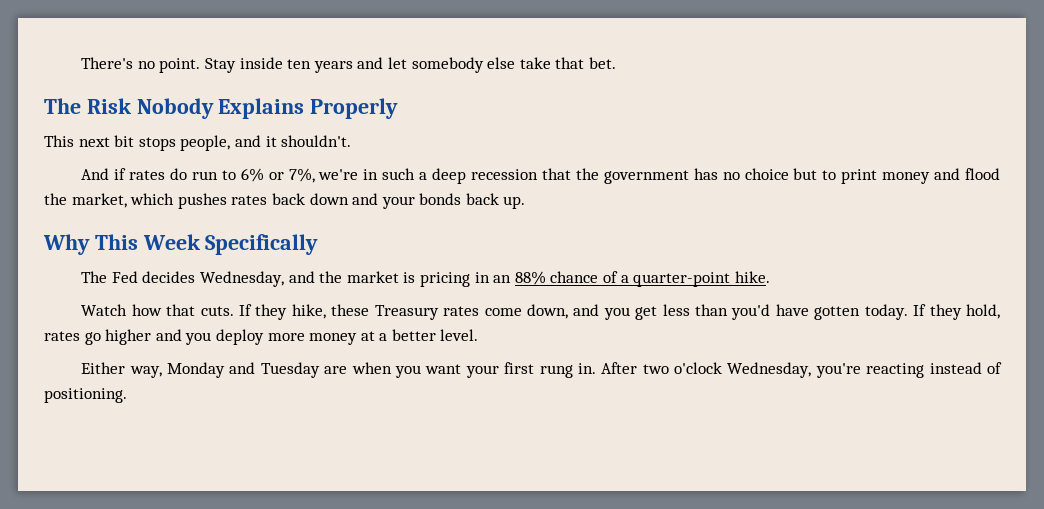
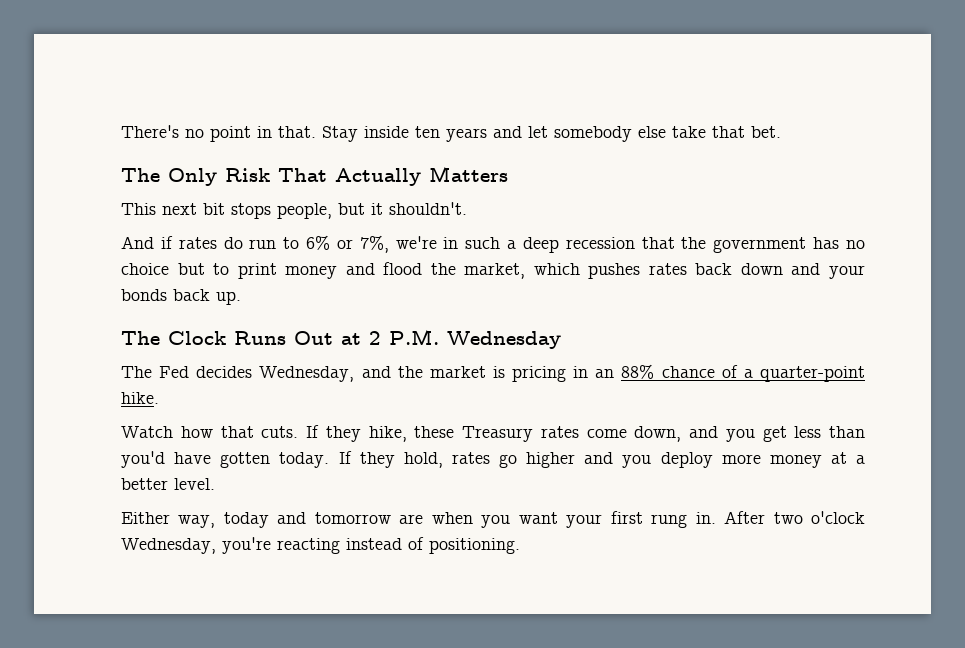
- There's no point.
+ There's no point in that.
- The Risk Nobody Explains Properly
+ The Only Risk That Actually Matters
- This next bit stops people, and it shouldn't.
+ This next bit stops people, but it shouldn't.
- Why This Week Specifically
+ The Clock Runs Out at 2 P.M. Wednesday
- Either way, Monday and Tuesday are when you want your first rung in.
+ Either way, today and tomorrow are when you want your first rung in.

